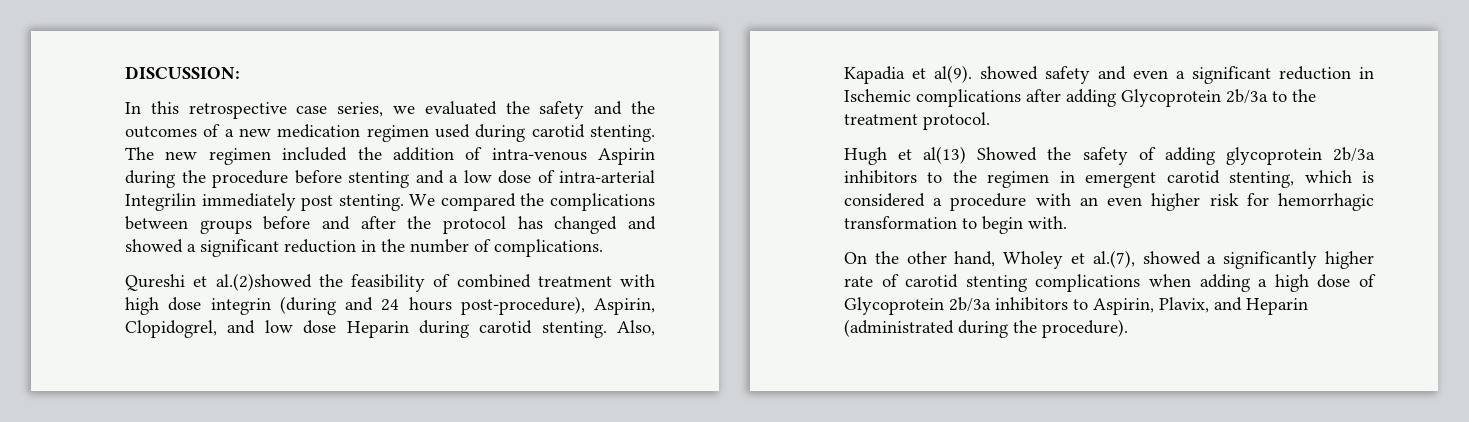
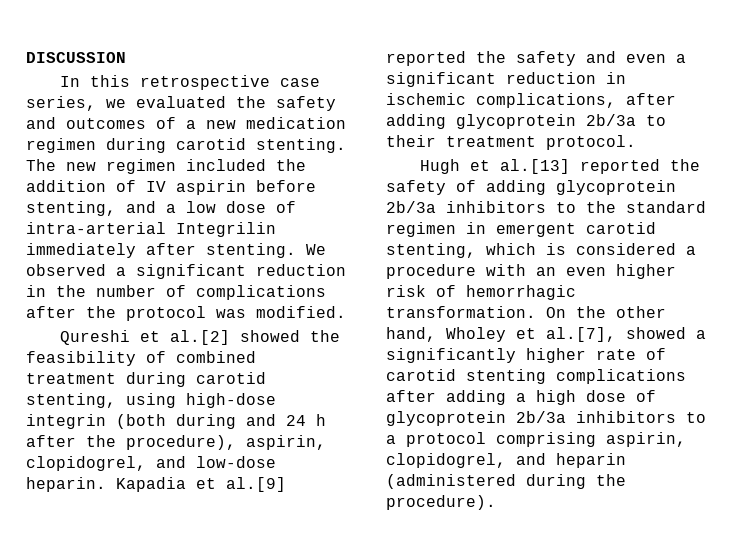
- DISCUSSION:
+ DISCUSSION
- In this retrospective case series, we evaluated the safety and the outcomes of a new medication regimen used during carotid stenting.
+ In this retrospective case series, we evaluated the safety and outcomes of a new medication regimen during carotid stenting.
- The new regimen included the addition of intra-venous Aspirin during the procedure before stenting and a low dose of intra-arterial Integrilin immediately post stenting.
+ The new regimen included the addition of IV aspirin before stenting, and a low dose of intra-arterial Integrilin immediately after stenting.
- We compared the complications between groups before and after the protocol has changed and showed a significant reduction in the number of complications.
+ We observed a significant reduction in the number of complications after the protocol was modified.
- Qureshi et al.(2)showed the feasibility of combined treatment with high dose integrin (during and 24 hours post-procedure), Aspirin, Clopidogrel, and low dose Heparin during carotid stenting. Also, Kapadia et al(9). showed safety and even a significant reduction in Ischemic complications after adding Glycoprotein 2b/3a to the treatment protocol.
+ Qureshi et al.[2] showed the feasibility of combined treatment during carotid stenting, using high-dose integrin (both during and 24 h after the procedure), aspirin, clopidogrel, and low-dose heparin. Kapadia et al.[9] reported the safety and even a significant reduction in ischemic complications, after adding glycoprotein 2b/3a to their treatment protocol.
- Hugh et al(13) Showed the safety of adding glycoprotein 2b/3a inhibitors to the regimen in emergent carotid stenting, which is considered a procedure with an even higher risk for hemorrhagic transformation to begin with.
- On the other hand, Wholey et al.(7), showed a significantly higher rate of carotid stenting complications when adding a high dose of Glycoprotein 2b/3a inhibitors to Aspirin, Plavix, and Heparin (administrated during the procedure).
+ Hugh et al.[13] reported the safety of adding glycoprotein 2b/3a inhibitors to the standard regimen in emergent carotid stenting, which is considered a procedure with an even higher risk of hemorrhagic transformation. On the other hand, Wholey et al.[7], showed a significantly higher rate of carotid stenting complications after adding a high dose of glycoprotein 2b/3a inhibitors to a protocol comprising aspirin, clopidogrel, and heparin (administered during the procedure).

